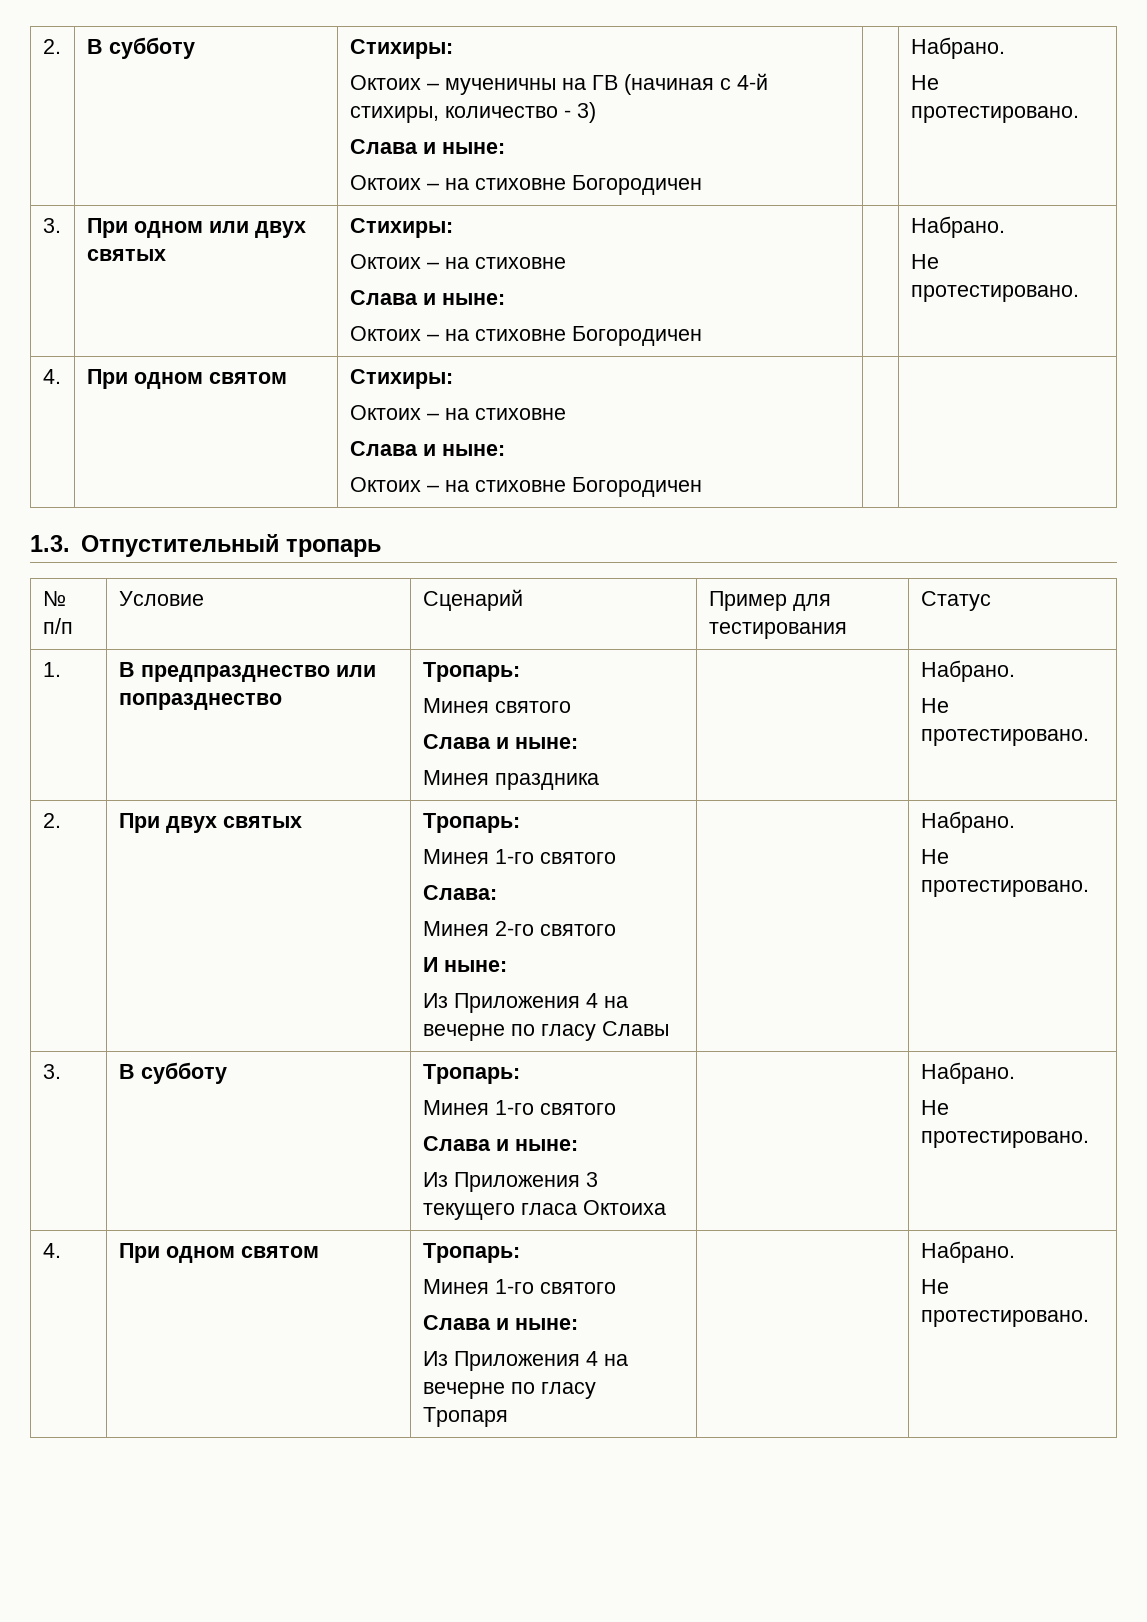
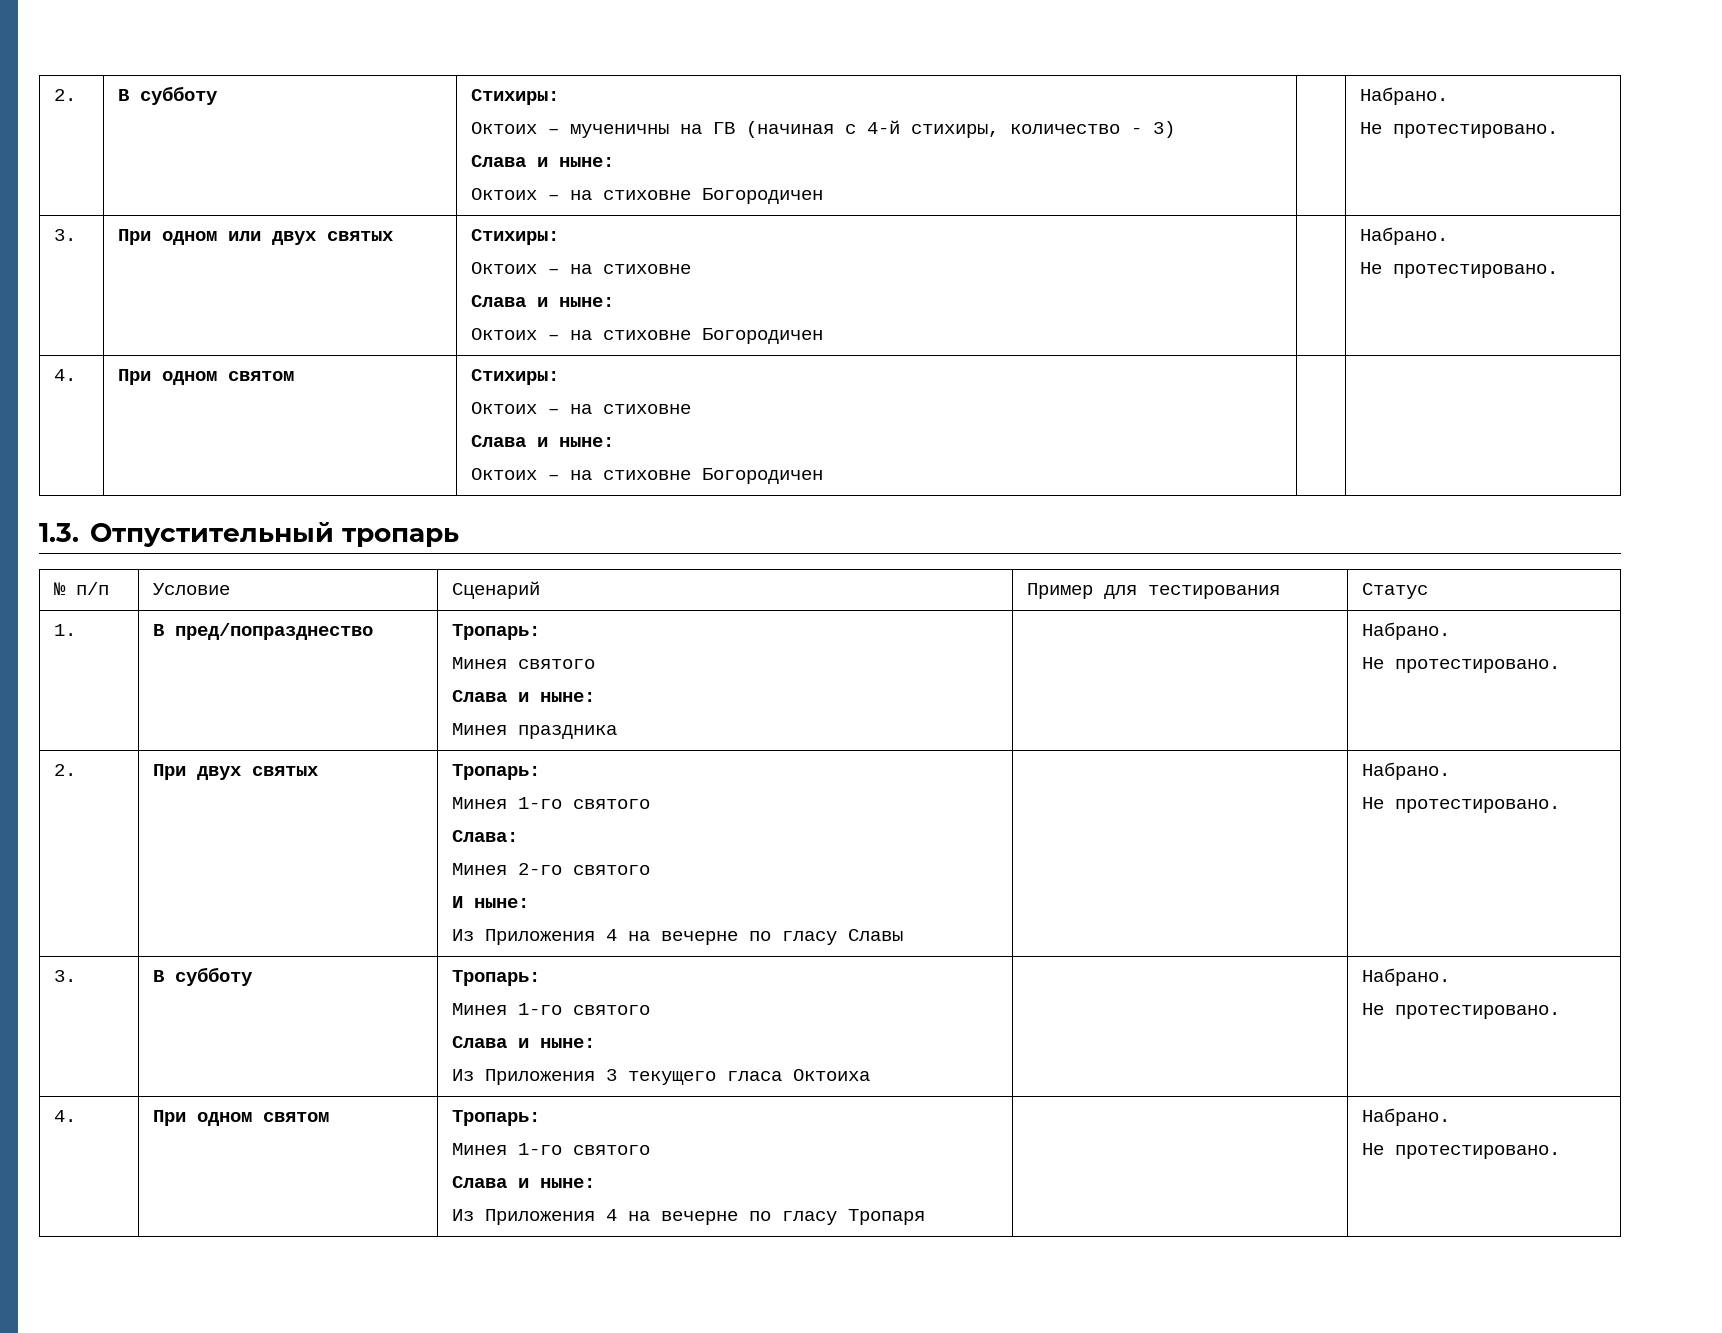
- 1. | В предпразднество или попразднество | Тропарь:
+ 1. | В пред/попразднество | Тропарь:

